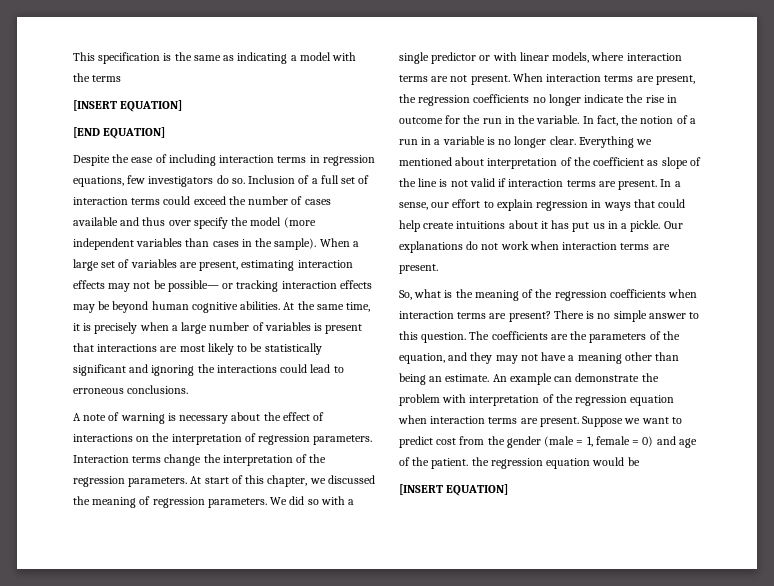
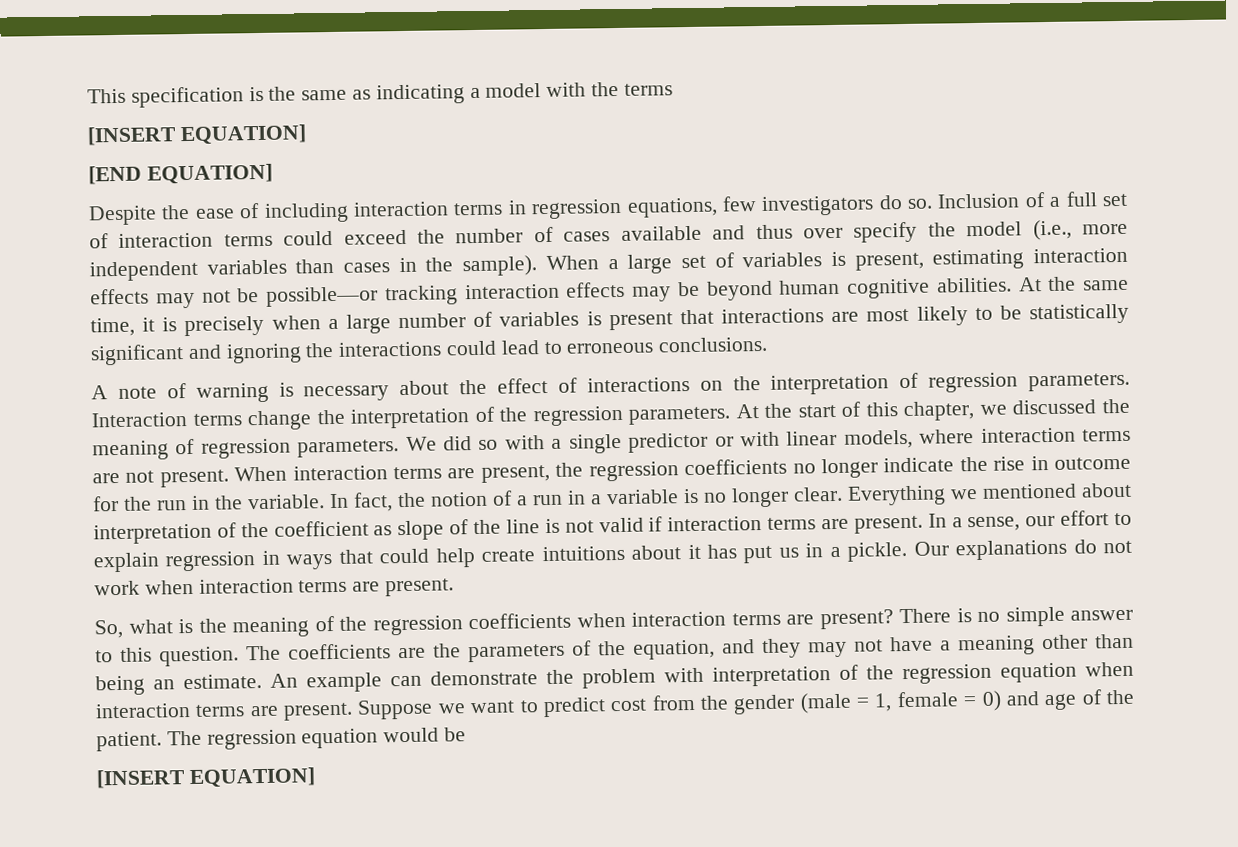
- Inclusion of a full set of interaction terms could exceed the number of cases available and thus over specify the model (more independent variables than cases in the sample).
+ Inclusion of a full set of interaction terms could exceed the number of cases available and thus over specify the model (i.e., more independent variables than cases in the sample).
- When a large set of variables are present, estimating interaction effects may not be possible— or tracking interaction effects may be beyond human cognitive abilities.
+ When a large set of variables is present, estimating interaction effects may not be possible—or tracking interaction effects may be beyond human cognitive abilities.
- At start of this chapter, we discussed the meaning of regression parameters.
+ At the start of this chapter, we discussed the meaning of regression parameters.
- Suppose we want to predict cost from the gender (male = 1, female = 0) and age of the patient. the regression equation would be
+ Suppose we want to predict cost from the gender (male = 1, female = 0) and age of the patient. The regression equation would be

